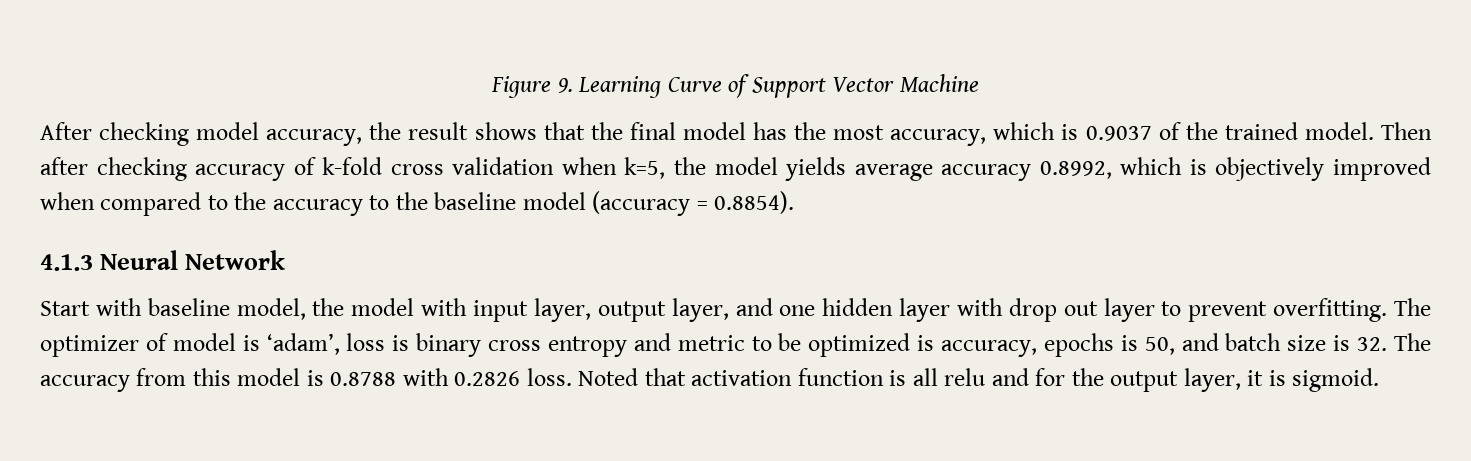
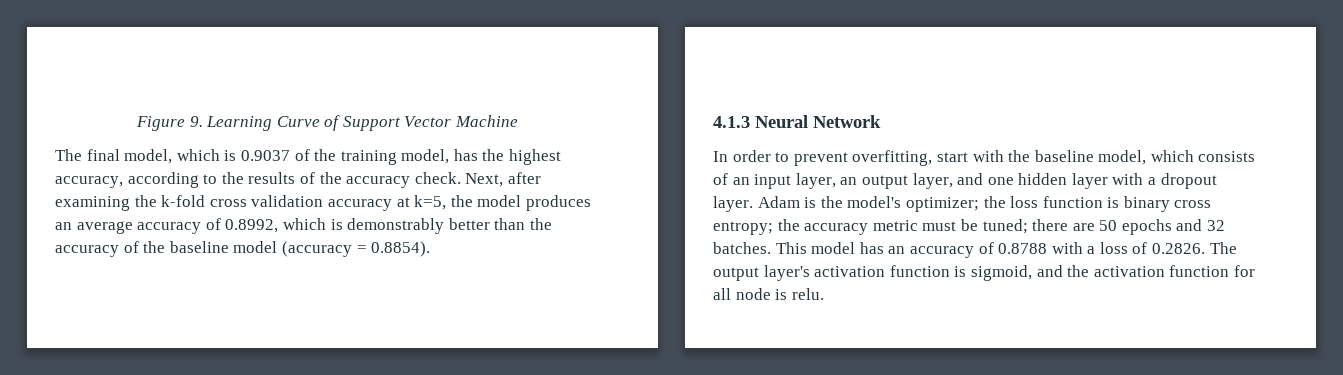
- After checking model accuracy, the result shows that the final model has the most accuracy, which is 0.9037 of the trained model. Then after checking accuracy of k-fold cross validation when k=5, the model yields average accuracy 0.8992, which is objectively improved when compared to the accuracy to the baseline model (accuracy = 0.8854).
+ The final model, which is 0.9037 of the training model, has the highest accuracy, according to the results of the accuracy check. Next, after examining the k-fold cross validation accuracy at k=5, the model produces an average accuracy of 0.8992, which is demonstrably better than the accuracy of the baseline model (accuracy = 0.8854).
- Start with baseline model, the model with input layer, output layer, and one hidden layer with drop out layer to prevent overfitting. The optimizer of model is ‘adam’, loss is binary cross entropy and metric to be optimized is accuracy, epochs is 50, and batch size is 32. The accuracy from this model is 0.8788 with 0.2826 loss. Noted that activation function is all relu and for the output layer, it is sigmoid.
+ In order to prevent overfitting, start with the baseline model, which consists of an input layer, an output layer, and one hidden layer with a dropout layer. Adam is the model's optimizer; the loss function is binary cross entropy; the accuracy metric must be tuned; there are 50 epochs and 32 batches. This model has an accuracy of 0.8788 with a loss of 0.2826. The output layer's activation function is sigmoid, and the activation function for all node is relu.

